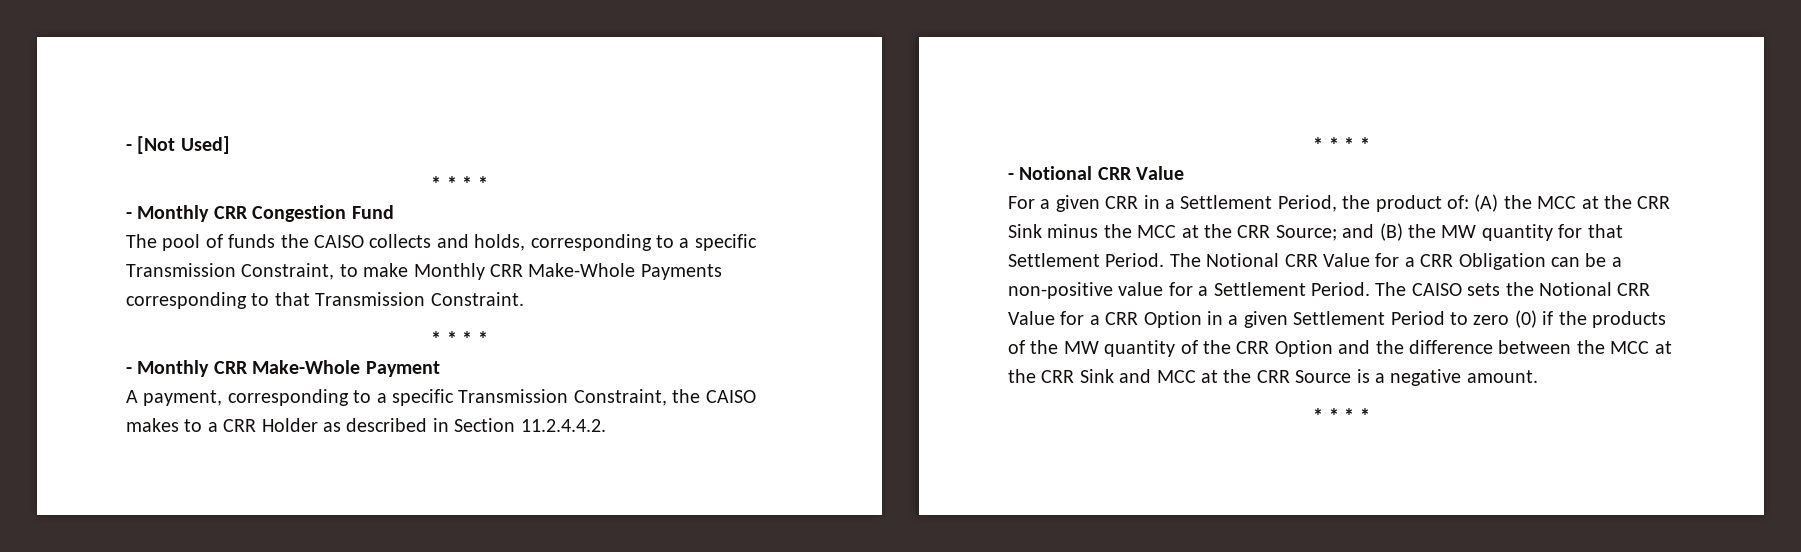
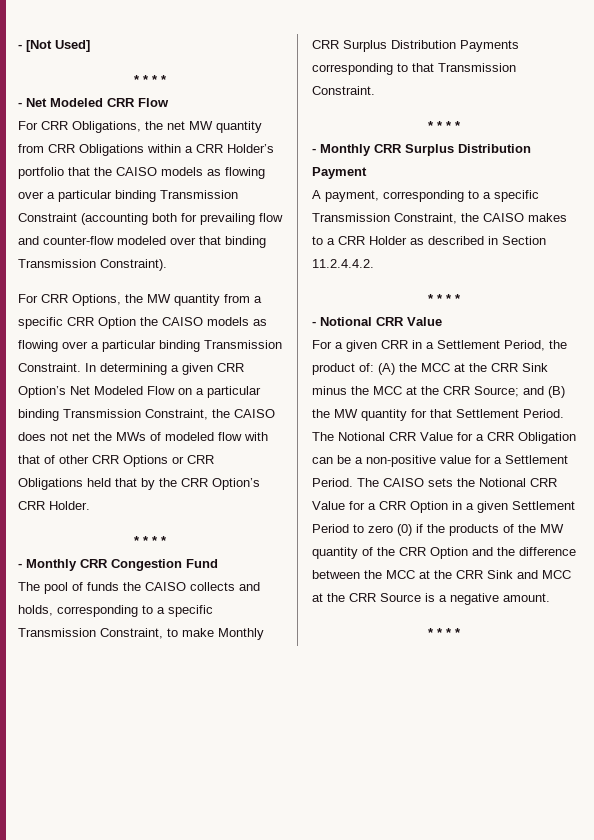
+ - Net Modeled CRR Flow
+ For CRR Obligations, the net MW quantity from CRR Obligations within a CRR Holder’s portfolio that the CAISO models as flowing over a particular binding Transmission Constraint (accounting both for prevailing flow and counter-flow modeled over that binding Transmission Constraint).
+ For CRR Options, the MW quantity from a specific CRR Option the CAISO models as flowing over a particular binding Transmission Constraint. In determining a given CRR Option’s Net Modeled Flow on a particular binding Transmission Constraint, the CAISO does not net the MWs of modeled flow with that of other CRR Options or CRR Obligations held that by the CRR Option’s CRR Holder.
+ * * * *
- The pool of funds the CAISO collects and holds, corresponding to a specific Transmission Constraint, to make Monthly CRR Make-Whole Payments corresponding to that Transmission Constraint.
+ The pool of funds the CAISO collects and holds, corresponding to a specific Transmission Constraint, to make Monthly CRR Surplus Distribution Payments corresponding to that Transmission Constraint.
- - Monthly CRR Make-Whole Payment
+ - Monthly CRR Surplus Distribution Payment

